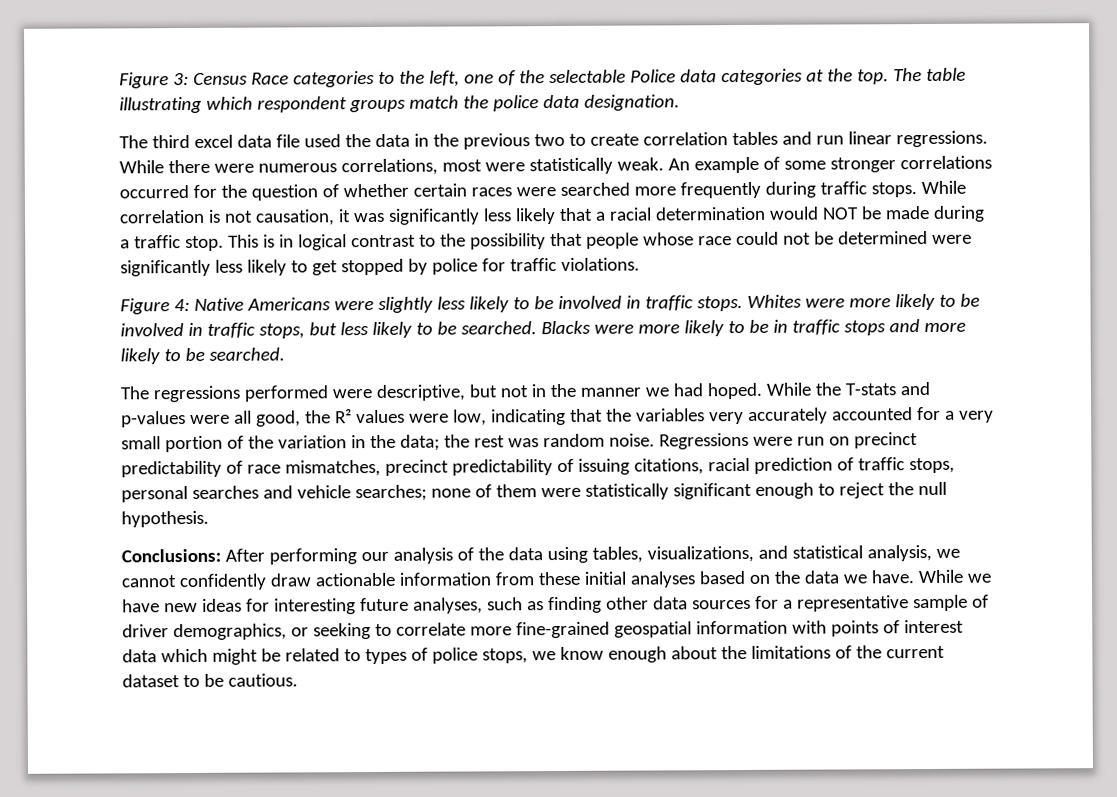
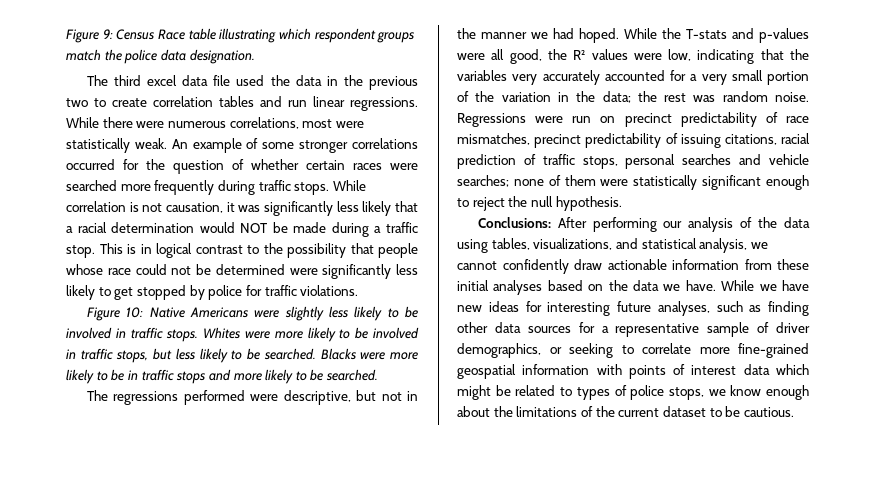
- Figure 3: Census Race categories to the left, one of the selectable Police data categories at the top. The table illustrating which respondent groups match the police data designation.
+ Figure 9: Census Race table illustrating which respondent groups match the police data designation.
- Figure 4: Native Americans were slightly less likely to be involved in traffic stops.
+ Figure 10: Native Americans were slightly less likely to be involved in traffic stops.

